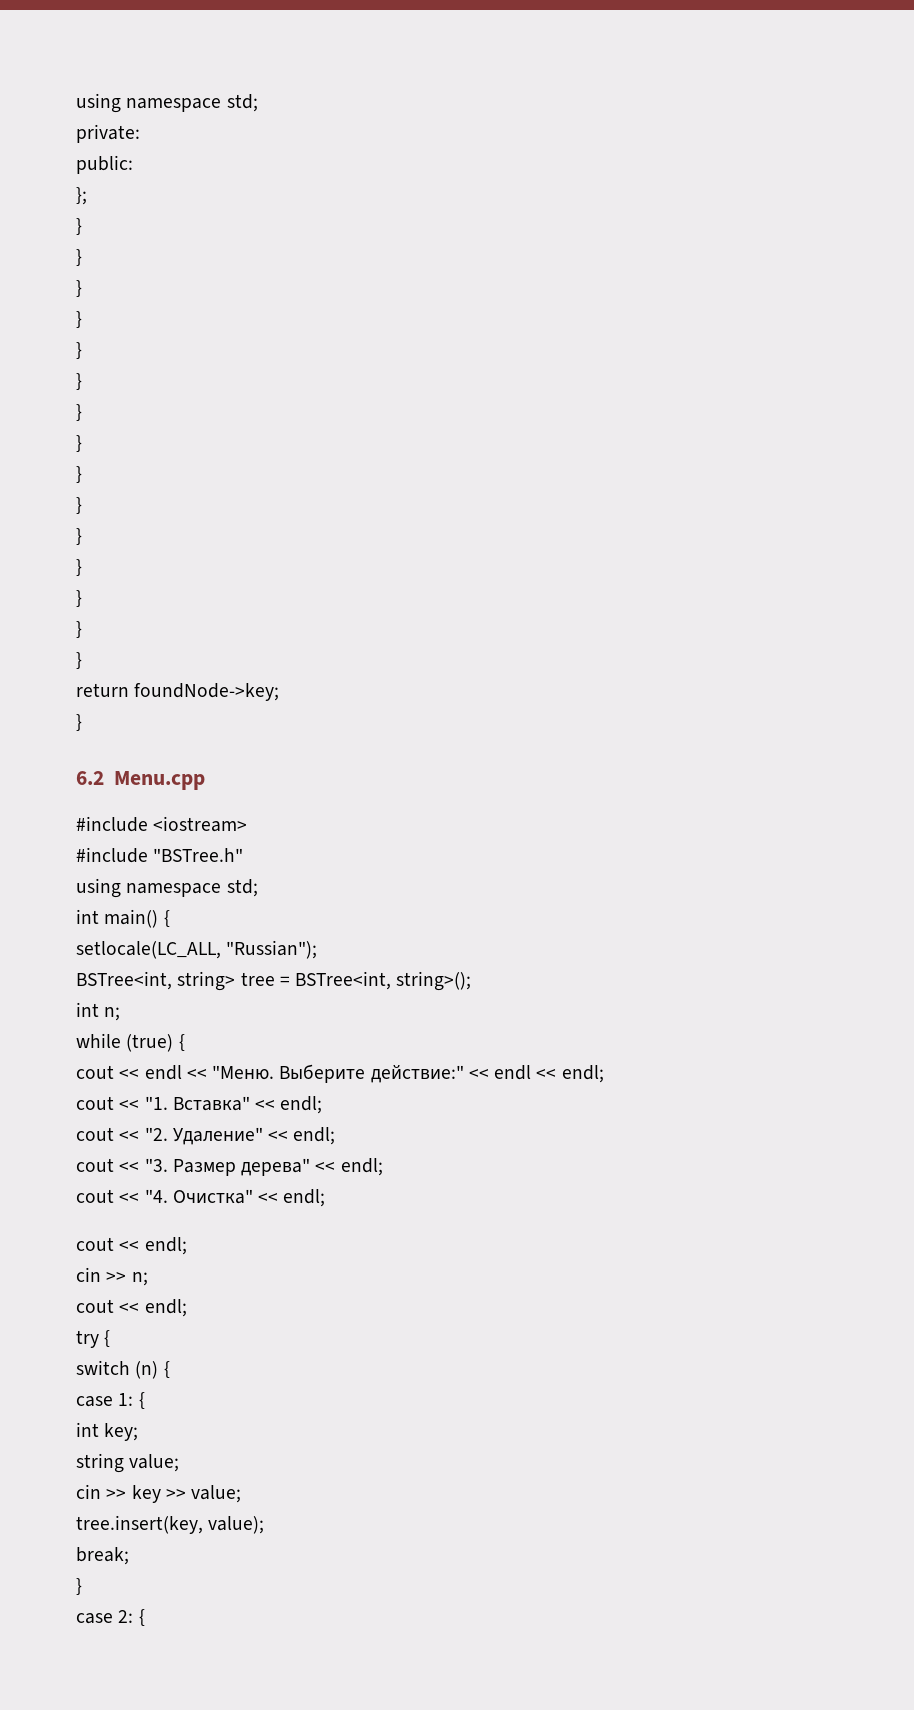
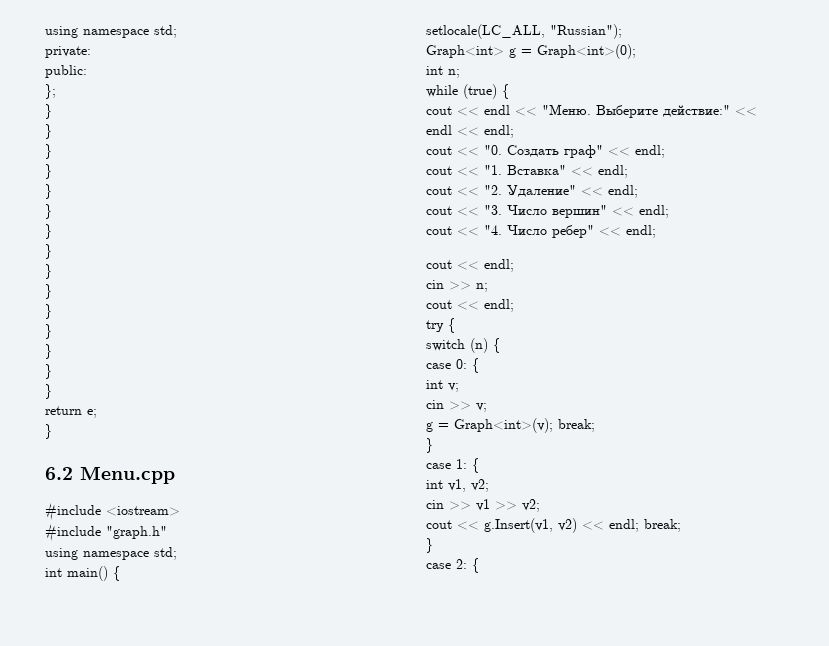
- return foundNode->key;
+ return e;
- #include "BSTree.h"
+ #include "graph.h"
- BSTree<int, string> tree = BSTree<int, string>();
+ Graph<int> g = Graph<int>(0);
+ cout << "0. Создать граф" << endl;
- cout << "3. Размер дерева" << endl;
+ cout << "3. Число вершин" << endl;
- cout << "4. Очистка" << endl;
+ cout << "4. Число ребер" << endl;
+ case 0: {
+ int v;
+ cin >> v;
+ g = Graph<int>(v); break;
+ }
- int key;
- string value;
- cin >> key >> value;
- tree.insert(key, value);
- break;
+ int v1, v2;
+ cin >> v1 >> v2;
+ cout << g.Insert(v1, v2) << endl; break;

